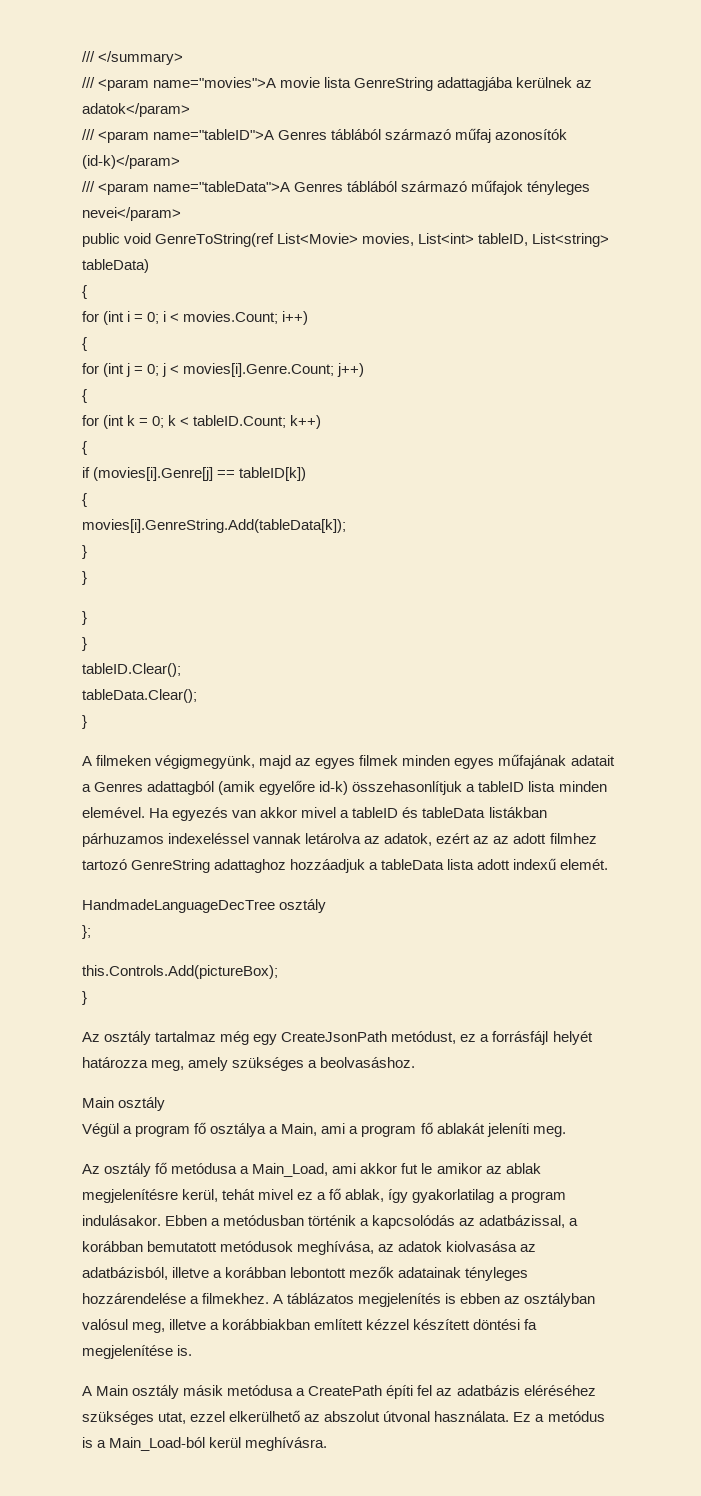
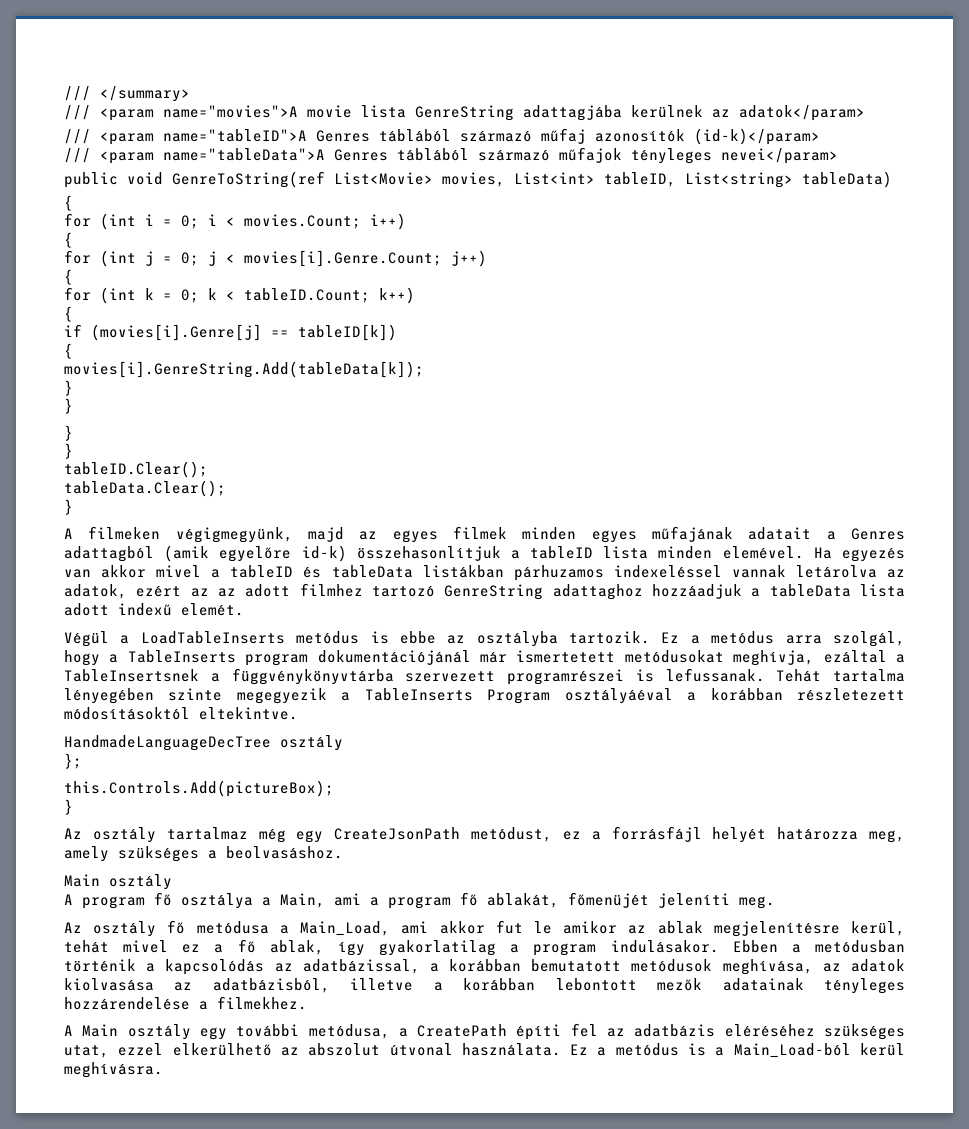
+ Végül a LoadTableInserts metódus is ebbe az osztályba tartozik. Ez a metódus arra szolgál, hogy a TableInserts program dokumentációjánál már ismertetett metódusokat meghívja, ezáltal a TableInsertsnek a függvénykönyvtárba szervezett programrészei is lefussanak. Tehát tartalma lényegében szinte megegyezik a TableInserts Program osztályáéval a korábban részletezett módosításoktól eltekintve.
- Végül a program fő osztálya a Main, ami a program fő ablakát jeleníti meg.
+ A program fő osztálya a Main, ami a program fő ablakát, főmenüjét jeleníti meg.
- A táblázatos megjelenítés is ebben az osztályban valósul meg, illetve a korábbiakban említett kézzel készített döntési fa megjelenítése is.
- A Main osztály másik metódusa a CreatePath építi fel az adatbázis eléréséhez szükséges utat, ezzel elkerülhető az abszolut útvonal használata.
+ A Main osztály egy további metódusa, a CreatePath építi fel az adatbázis eléréséhez szükséges utat, ezzel elkerülhető az abszolut útvonal használata.

